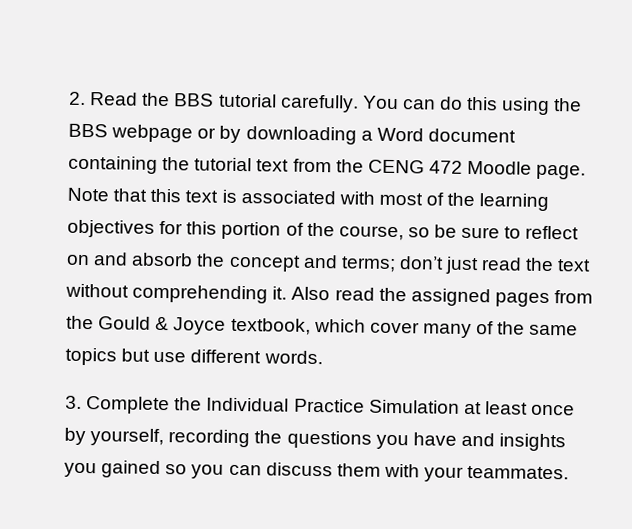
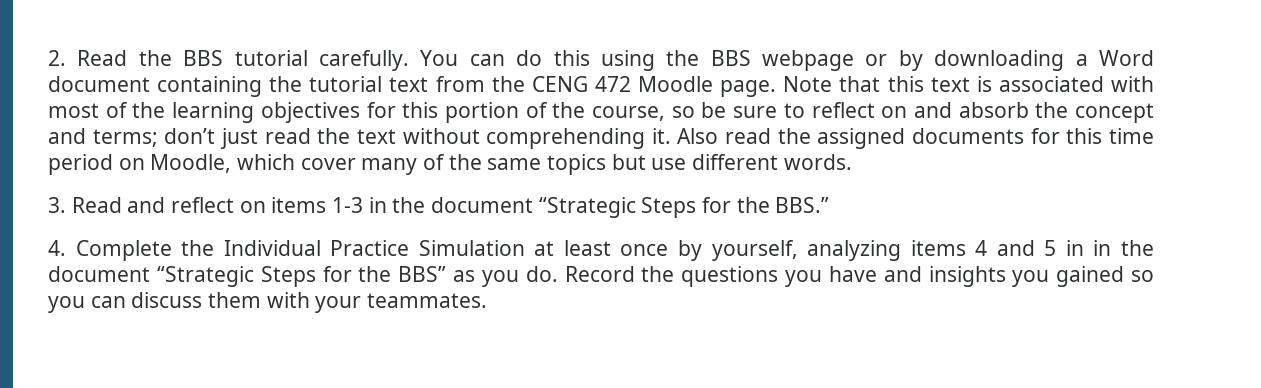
- Also read the assigned pages from the Gould & Joyce textbook, which cover many of the same topics but use different words.
+ Also read the assigned documents for this time period on Moodle, which cover many of the same topics but use different words.
- 3. Complete the Individual Practice Simulation at least once by yourself, recording the questions you have and insights you gained so you can discuss them with your teammates.
+ 3. Read and reflect on items 1-3 in the document “Strategic Steps for the BBS.”
+ 4. Complete the Individual Practice Simulation at least once by yourself, analyzing items 4 and 5 in in the document “Strategic Steps for the BBS” as you do. Record the questions you have and insights you gained so you can discuss them with your teammates.

